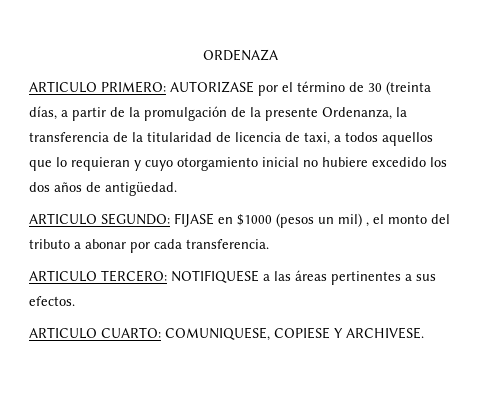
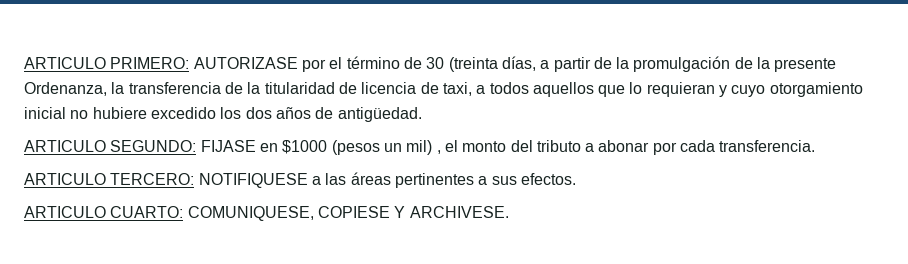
- ORDENAZA

